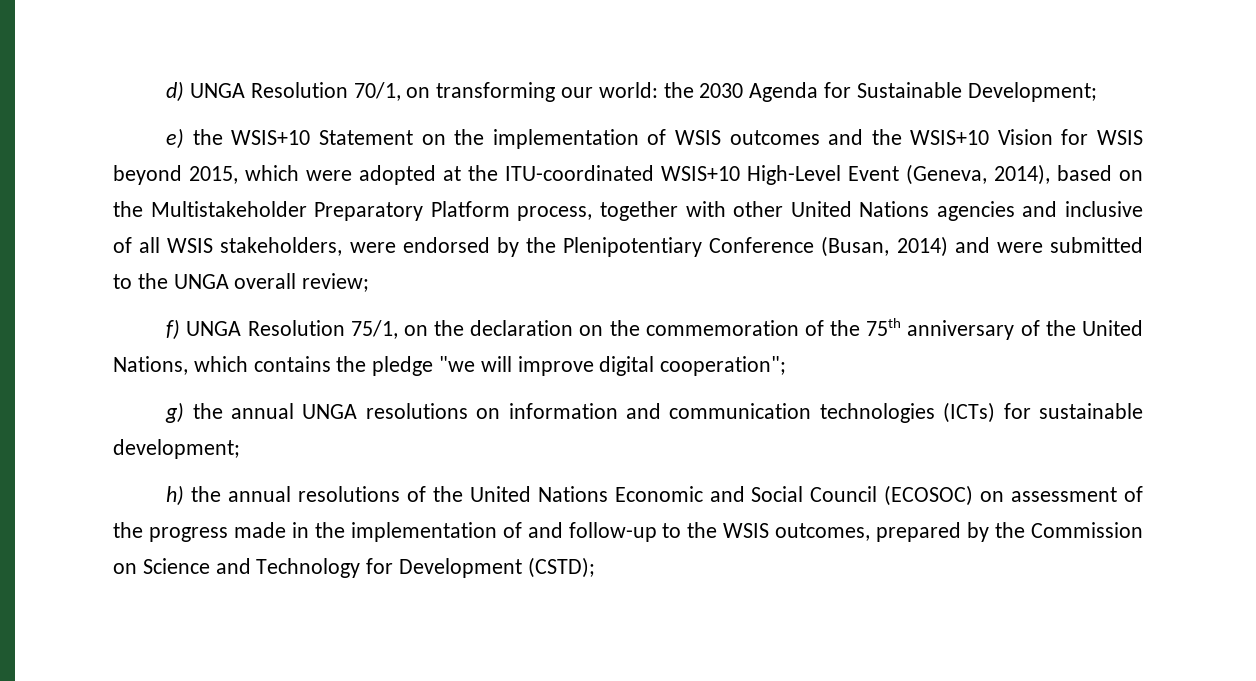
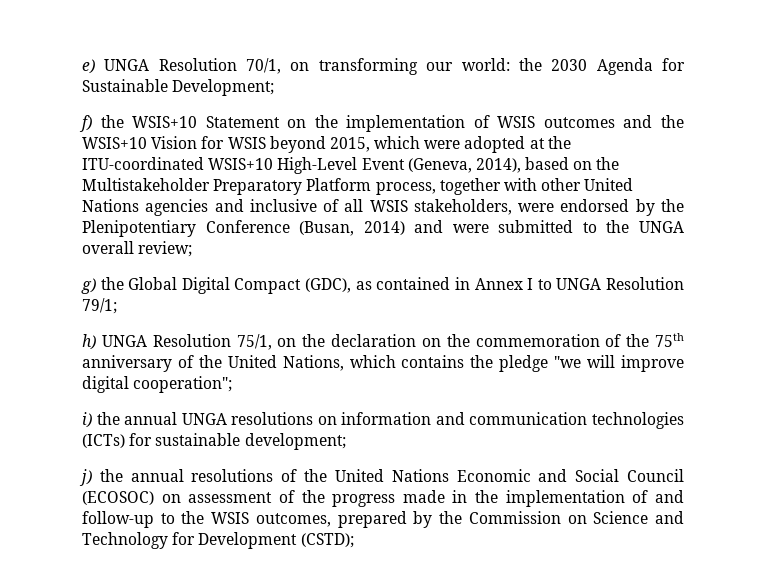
- d) UNGA Resolution 70/1, on transforming our world: the 2030 Agenda for Sustainable Development;
+ e) UNGA Resolution 70/1, on transforming our world: the 2030 Agenda for Sustainable Development;
- e) the WSIS+10 Statement on the implementation of WSIS outcomes and the WSIS+10 Vision for WSIS beyond 2015, which were adopted at the ITU-coordinated WSIS+10 High-Level Event (Geneva, 2014), based on the Multistakeholder Preparatory Platform process, together with other United Nations agencies and inclusive of all WSIS stakeholders, were endorsed by the Plenipotentiary Conference (Busan, 2014) and were submitted to the UNGA overall review;
+ f) the WSIS+10 Statement on the implementation of WSIS outcomes and the WSIS+10 Vision for WSIS beyond 2015, which were adopted at the ITU-coordinated WSIS+10 High-Level Event (Geneva, 2014), based on the Multistakeholder Preparatory Platform process, together with other United Nations agencies and inclusive of all WSIS stakeholders, were endorsed by the Plenipotentiary Conference (Busan, 2014) and were submitted to the UNGA overall review;
- f) UNGA Resolution 75/1, on the declaration on the commemoration of the 75th anniversary of the United Nations, which contains the pledge "we will improve digital cooperation";
+ g) the Global Digital Compact (GDC), as contained in Annex I to UNGA Resolution 79/1;
+ h) UNGA Resolution 75/1, on the declaration on the commemoration of the 75th anniversary of the United Nations, which contains the pledge "we will improve digital cooperation";
- g) the annual UNGA resolutions on information and communication technologies (ICTs) for sustainable development;
+ i) the annual UNGA resolutions on information and communication technologies (ICTs) for sustainable development;
- h) the annual resolutions of the United Nations Economic and Social Council (ECOSOC) on assessment of the progress made in the implementation of and follow-up to the WSIS outcomes, prepared by the Commission on Science and Technology for Development (CSTD);
+ j) the annual resolutions of the United Nations Economic and Social Council (ECOSOC) on assessment of the progress made in the implementation of and follow-up to the WSIS outcomes, prepared by the Commission on Science and Technology for Development (CSTD);

